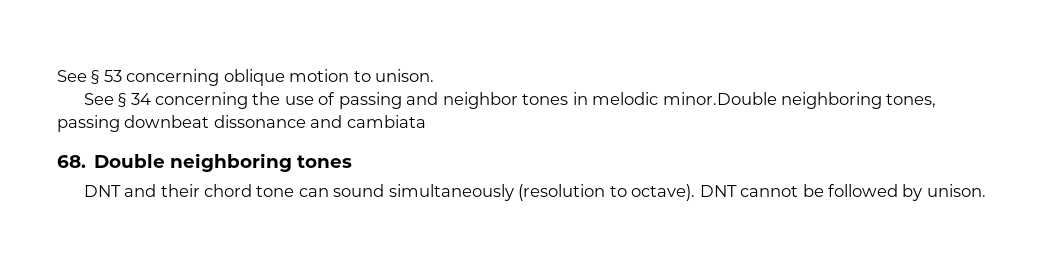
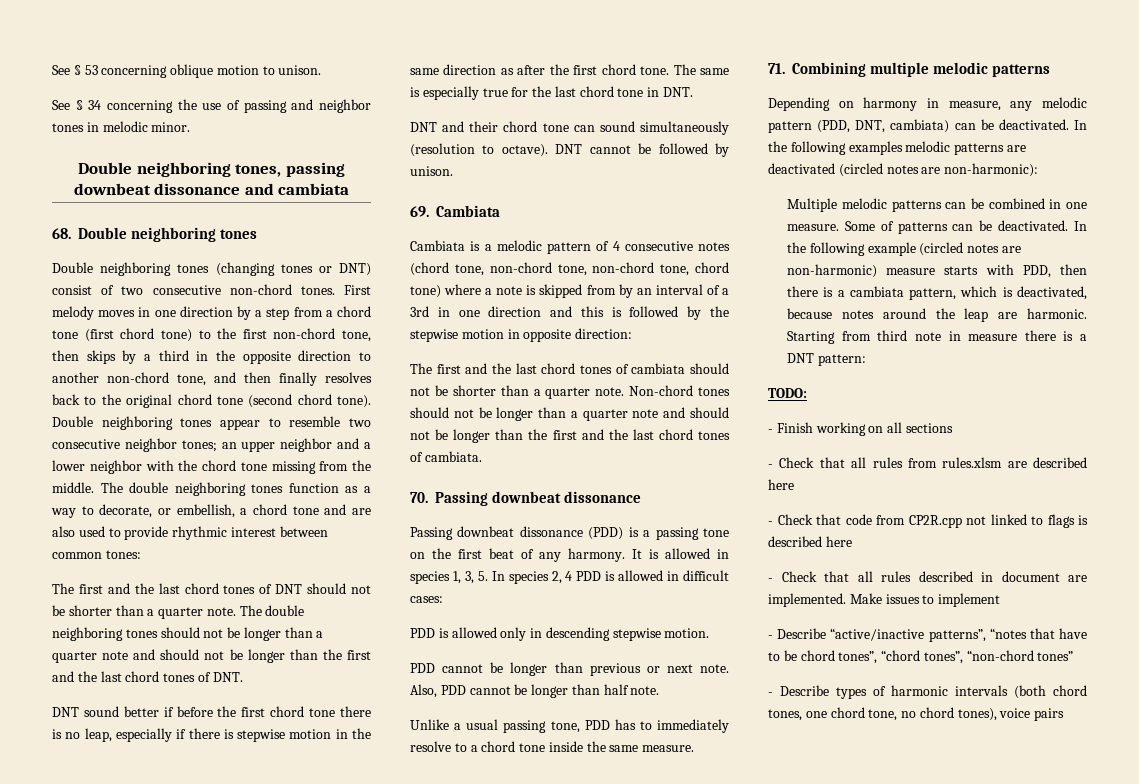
- See § 34 concerning the use of passing and neighbor tones in melodic minor.Double neighboring tones, passing downbeat dissonance and cambiata
+ See § 34 concerning the use of passing and neighbor tones in melodic minor.
+ Double neighboring tones, passing downbeat dissonance and cambiata
+ Double neighboring tones (changing tones or DNT) consist of two consecutive non-chord tones. First melody moves in one direction by a step from a chord tone (first chord tone) to the first non-chord tone, then skips by a third in the opposite direction to another non-chord tone, and then finally resolves back to the original chord tone (second chord tone). Double neighboring tones appear to resemble two consecutive neighbor tones; an upper neighbor and a lower neighbor with the chord tone missing from the middle. The double neighboring tones function as a way to decorate, or embellish, a chord tone and are also used to provide rhythmic interest between common tones:
+ The first and the last chord tones of DNT should not be shorter than a quarter note. The double neighboring tones should not be longer than a quarter note and should not be longer than the first and the last chord tones of DNT.
+ DNT sound better if before the first chord tone there is no leap, especially if there is stepwise motion in the same direction as after the first chord tone. The same is especially true for the last chord tone in DNT.
+ 69. Cambiata
+ Cambiata is a melodic pattern of 4 consecutive notes (chord tone, non-chord tone, non-chord tone, chord tone) where a note is skipped from by an interval of a 3rd in one direction and this is followed by the stepwise motion in opposite direction:
+ The first and the last chord tones of cambiata should not be shorter than a quarter note. Non-chord tones should not be longer than a quarter note and should not be longer than the first and the last chord tones of cambiata.
+ 70. Passing downbeat dissonance
+ Passing downbeat dissonance (PDD) is a passing tone on the first beat of any harmony. It is allowed in species 1, 3, 5. In species 2, 4 PDD is allowed in difficult cases:
+ PDD is allowed only in descending stepwise motion.
+ PDD cannot be longer than previous or next note. Also, PDD cannot be longer than half note.
+ Unlike a usual passing tone, PDD has to immediately resolve to a chord tone inside the same measure.
+ 71. Combining multiple melodic patterns
+ Depending on harmony in measure, any melodic pattern (PDD, DNT, cambiata) can be deactivated. In the following examples melodic patterns are deactivated (circled notes are non-harmonic):
+ Multiple melodic patterns can be combined in one measure. Some of patterns can be deactivated. In the following example (circled notes are non-harmonic) measure starts with PDD, then there is a cambiata pattern, which is deactivated, because notes around the leap are harmonic. Starting from third note in measure there is a DNT pattern:
+ TODO:
+ - Finish working on all sections
+ - Check that all rules from rules.xlsm are described here
+ - Check that code from CP2R.cpp not linked to flags is described here
+ - Check that all rules described in document are implemented. Make issues to implement
+ - Describe “active/inactive patterns”, “notes that have to be chord tones”, “chord tones”, “non-chord tones”
+ - Describe types of harmonic intervals (both chord tones, one chord tone, no chord tones), voice pairs

